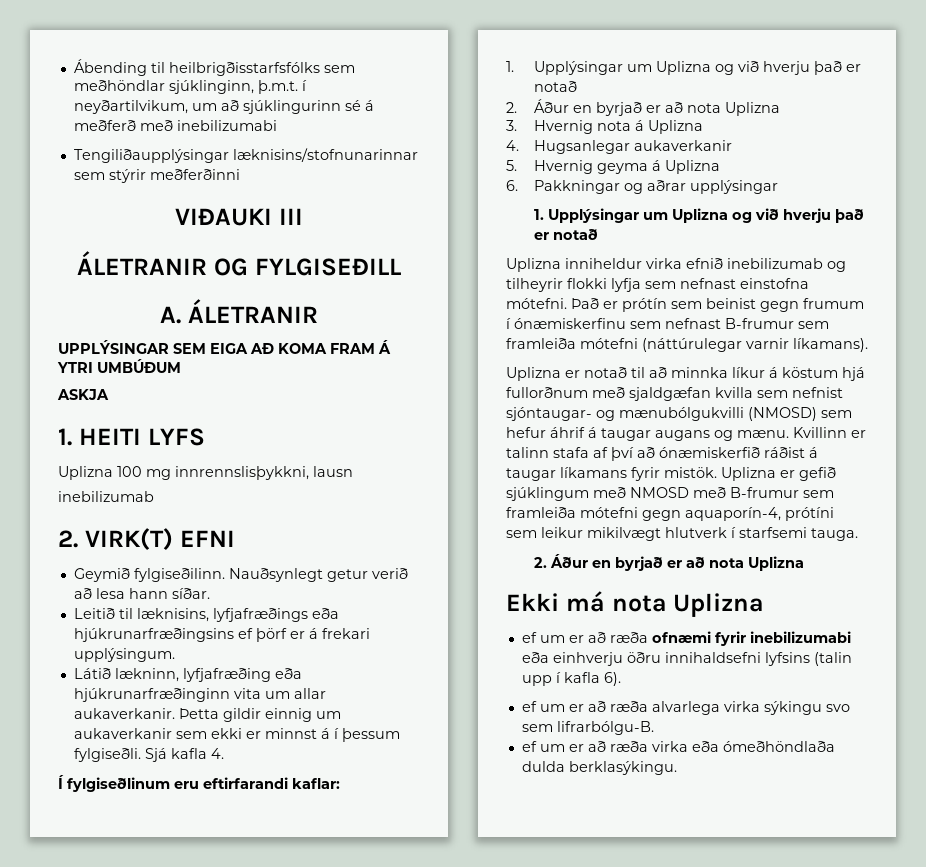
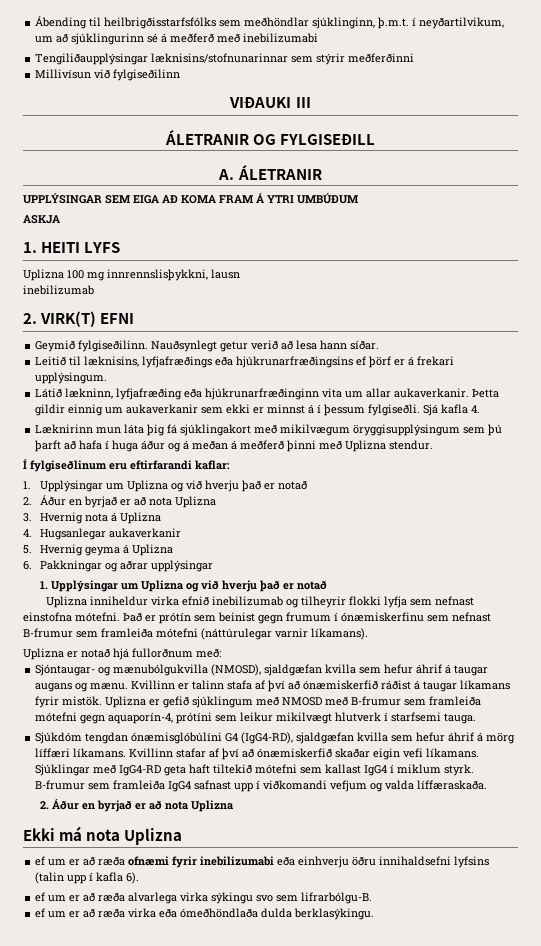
+ Millivísun við fylgiseðilinn
+ Læknirinn mun láta þig fá sjúklingakort með mikilvægum öryggisupplýsingum sem þú þarft að hafa í huga áður og á meðan á meðferð þinni með Uplizna stendur.
- Uplizna er notað til að minnka líkur á köstum hjá fullorðnum með sjaldgæfan kvilla sem nefnist sjóntaugar- og mænubólgukvilli (NMOSD) sem hefur áhrif á taugar augans og mænu.
+ Uplizna er notað hjá fullorðnum með:
+ Sjóntaugar- og mænubólgukvilla (NMOSD), sjaldgæfan kvilla sem hefur áhrif á taugar augans og mænu.
+ Sjúkdóm tengdan ónæmisglóbúlíni G4 (IgG4-RD), sjaldgæfan kvilla sem hefur áhrif á mörg líffæri líkamans. Kvillinn stafar af því að ónæmiskerfið skaðar eigin vefi líkamans. Sjúklingar með IgG4-RD geta haft tiltekið mótefni sem kallast IgG4 í miklum styrk. B-frumur sem framleiða IgG4 safnast upp í viðkomandi vefjum og valda líffæraskaða.

